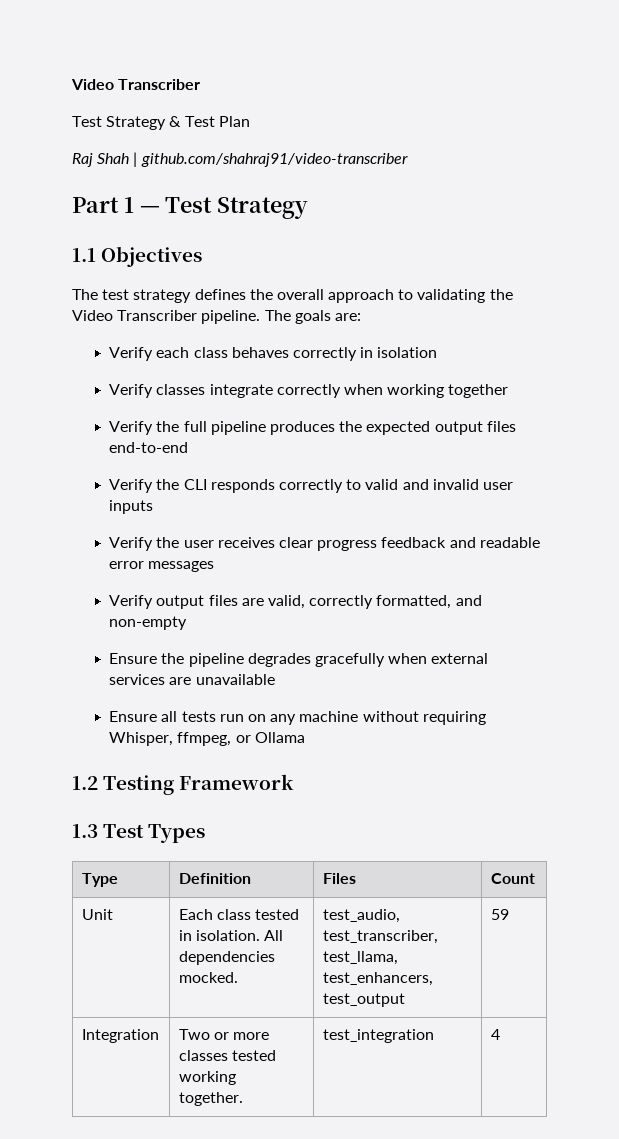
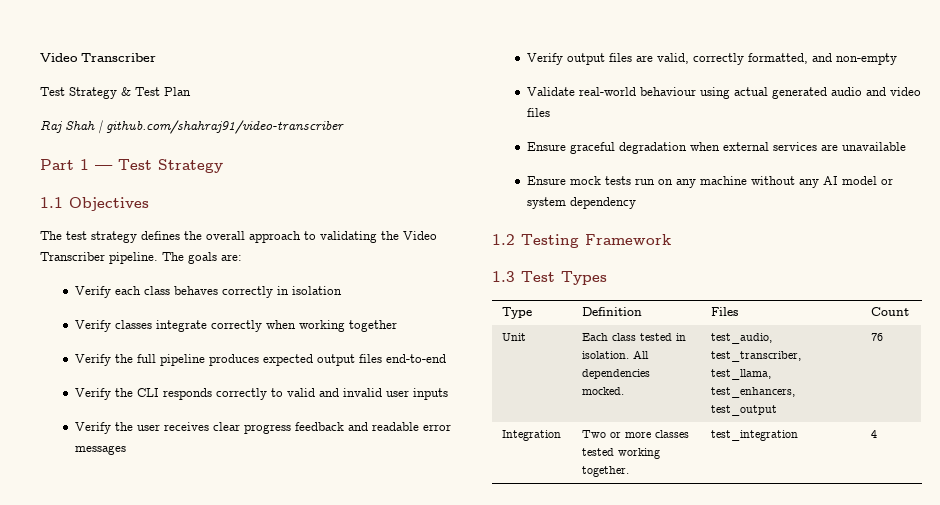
- Verify the full pipeline produces the expected output files end-to-end
+ Verify the full pipeline produces expected output files end-to-end
- Ensure the pipeline degrades gracefully when external services are unavailable
+ Validate real-world behaviour using actual generated audio and video files
+ Ensure graceful degradation when external services are unavailable
- Ensure all tests run on any machine without requiring Whisper, ffmpeg, or Ollama
+ Ensure mock tests run on any machine without any AI model or system dependency
- Unit | Each class tested in isolation. All dependencies mocked. | test_audio, test_transcriber, test_llama, test_enhancers, test_output | 59
+ Unit | Each class tested in isolation. All dependencies mocked. | test_audio, test_transcriber, test_llama, test_enhancers, test_output | 76

